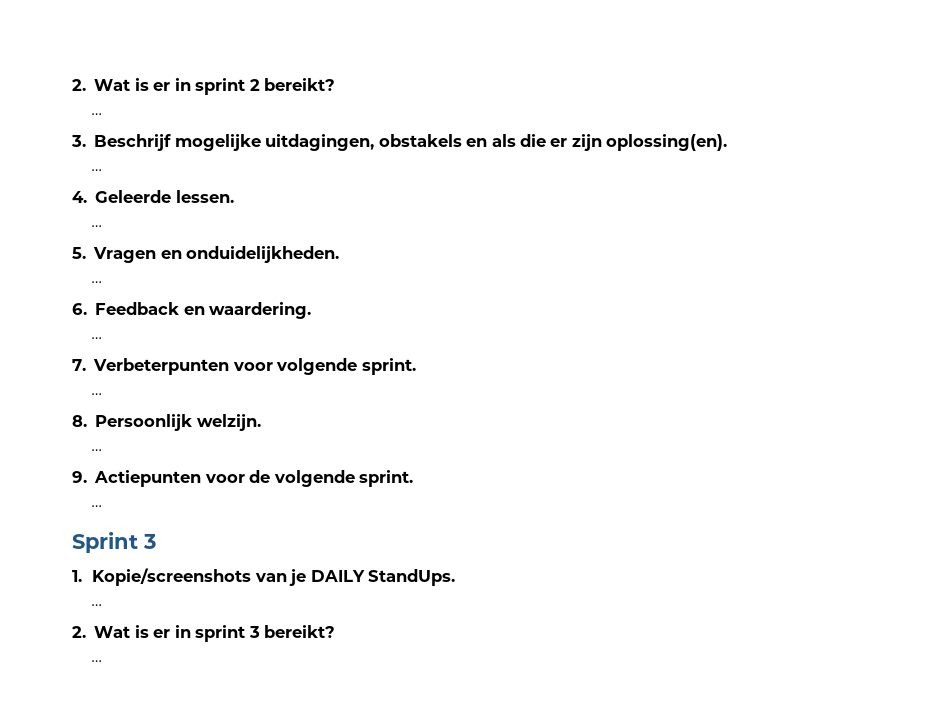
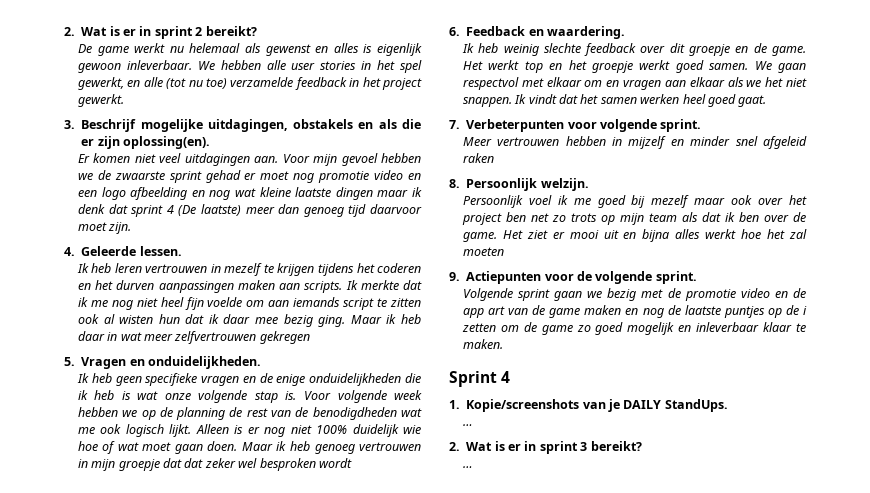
  2. Wat is er in sprint 2 bereikt?
- …
+ De game werkt nu helemaal als gewenst en alles is eigenlijk gewoon inleverbaar. We hebben alle user stories in het spel gewerkt, en alle (tot nu toe) verzamelde feedback in het project gewerkt.
  3. Beschrijf mogelijke uitdagingen, obstakels en als die er zijn oplossing(en).
- …
+ Er komen niet veel uitdagingen aan. Voor mijn gevoel hebben we de zwaarste sprint gehad er moet nog promotie video en een logo afbeelding en nog wat kleine laatste dingen maar ik denk dat sprint 4 (De laatste) meer dan genoeg tijd daarvoor moet zijn.
  4. Geleerde lessen.
- …
+ Ik heb leren vertrouwen in mezelf te krijgen tijdens het coderen en het durven aanpassingen maken aan scripts. Ik merkte dat ik me nog niet heel fijn voelde om aan iemands script te zitten ook al wisten hun dat ik daar mee bezig ging. Maar ik heb daar in wat meer zelfvertrouwen gekregen
  5. Vragen en onduidelijkheden.
- …
+ Ik heb geen specifieke vragen en de enige onduidelijkheden die ik heb is wat onze volgende stap is. Voor volgende week hebben we op de planning de rest van de benodigdheden wat me ook logisch lijkt. Alleen is er nog niet 100% duidelijk wie hoe of wat moet gaan doen. Maar ik heb genoeg vertrouwen in mijn groepje dat dat zeker wel besproken wordt
  6. Feedback en waardering.
- …
+ Ik heb weinig slechte feedback over dit groepje en de game. Het werkt top en het groepje werkt goed samen. We gaan respectvol met elkaar om en vragen aan elkaar als we het niet snappen. Ik vindt dat het samen werken heel goed gaat.
  7. Verbeterpunten voor volgende sprint.
- …
+ Meer vertrouwen hebben in mijzelf en minder snel afgeleid raken
  8. Persoonlijk welzijn.
- …
+ Persoonlijk voel ik me goed bij mezelf maar ook over het project ben net zo trots op mijn team als dat ik ben over de game. Het ziet er mooi uit en bijna alles werkt hoe het zal moeten
  9. Actiepunten voor de volgende sprint.
- …
+ Volgende sprint gaan we bezig met de promotie video en de app art van de game maken en nog de laatste puntjes op de i zetten om de game zo goed mogelijk en inleverbaar klaar te maken.
- Sprint 3
+ Sprint 4

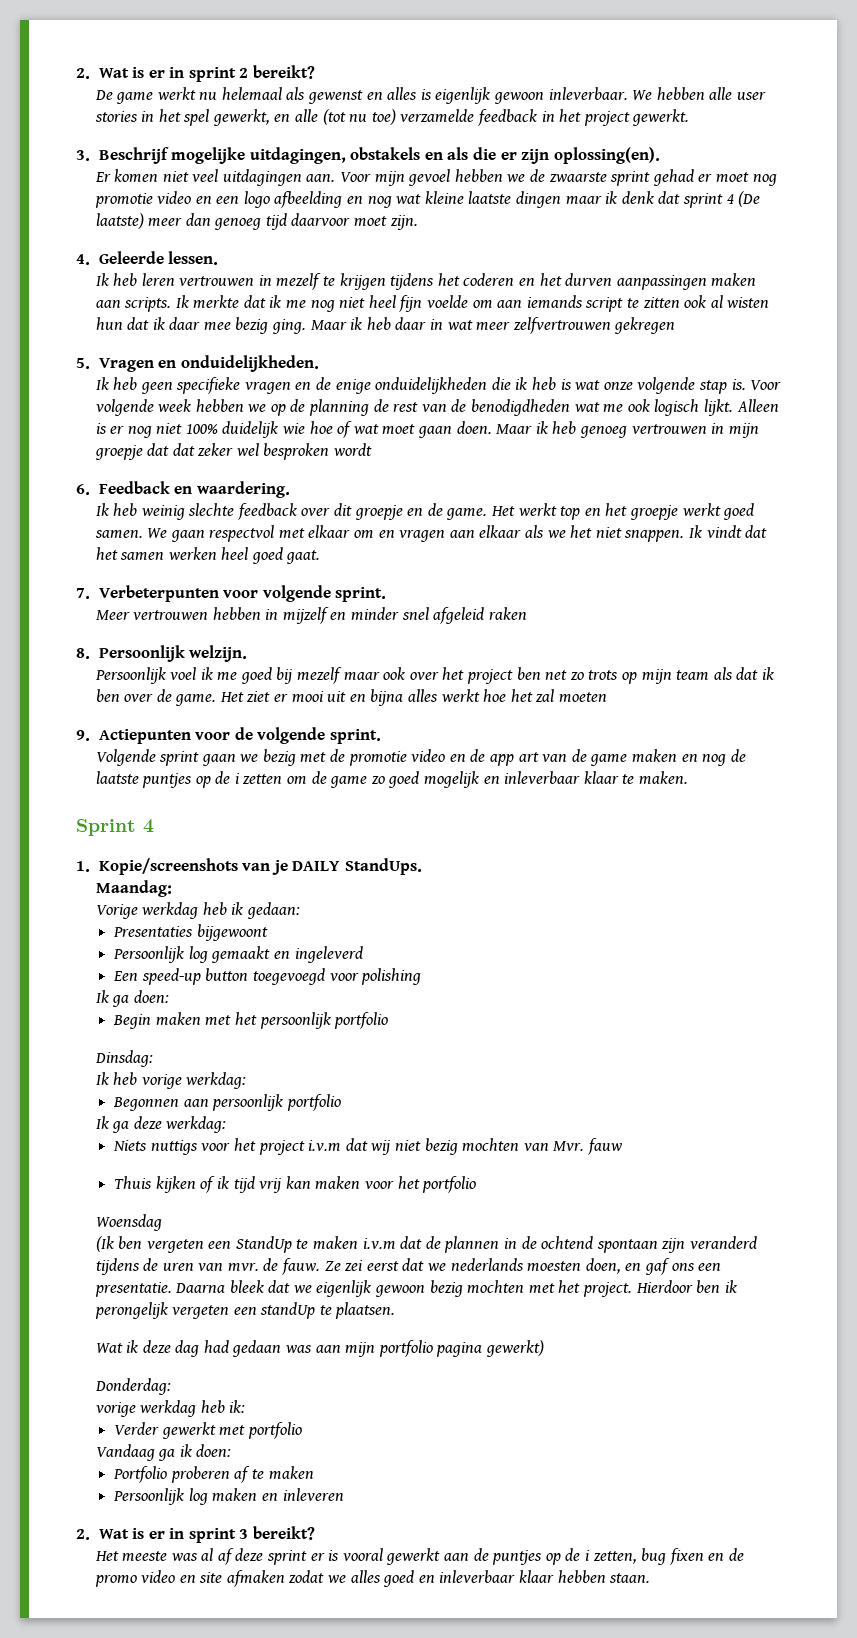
  1. Kopie/screenshots van je DAILY StandUps.
- …
+ Maandag:
+ Vorige werkdag heb ik gedaan:
+ Presentaties bijgewoont
+ Persoonlijk log gemaakt en ingeleverd
+ Een speed-up button toegevoegd voor polishing
+ Ik ga doen:
+ Begin maken met het persoonlijk portfolio
+ Dinsdag:
+ Ik heb vorige werkdag:
+ Begonnen aan persoonlijk portfolio
+ Ik ga deze werkdag:
+ Niets nuttigs voor het project i.v.m dat wij niet bezig mochten van Mvr. fauw
+ Thuis kijken of ik tijd vrij kan maken voor het portfolio
+ Woensdag
+ (Ik ben vergeten een StandUp te maken i.v.m dat de plannen in de ochtend spontaan zijn veranderd tijdens de uren van mvr. de fauw. Ze zei eerst dat we nederlands moesten doen, en gaf ons een presentatie. Daarna bleek dat we eigenlijk gewoon bezig mochten met het project. Hierdoor ben ik perongelijk vergeten een standUp te plaatsen.
+ Wat ik deze dag had gedaan was aan mijn portfolio pagina gewerkt)
+ Donderdag:
+ vorige werkdag heb ik:
+ Verder gewerkt met portfolio
+ Vandaag ga ik doen:
+ Portfolio proberen af te maken
+ Persoonlijk log maken en inleveren
  2. Wat is er in sprint 3 bereikt?
- …
+ Het meeste was al af deze sprint er is vooral gewerkt aan de puntjes op de i zetten, bug fixen en de promo video en site afmaken zodat we alles goed en inleverbaar klaar hebben staan.

